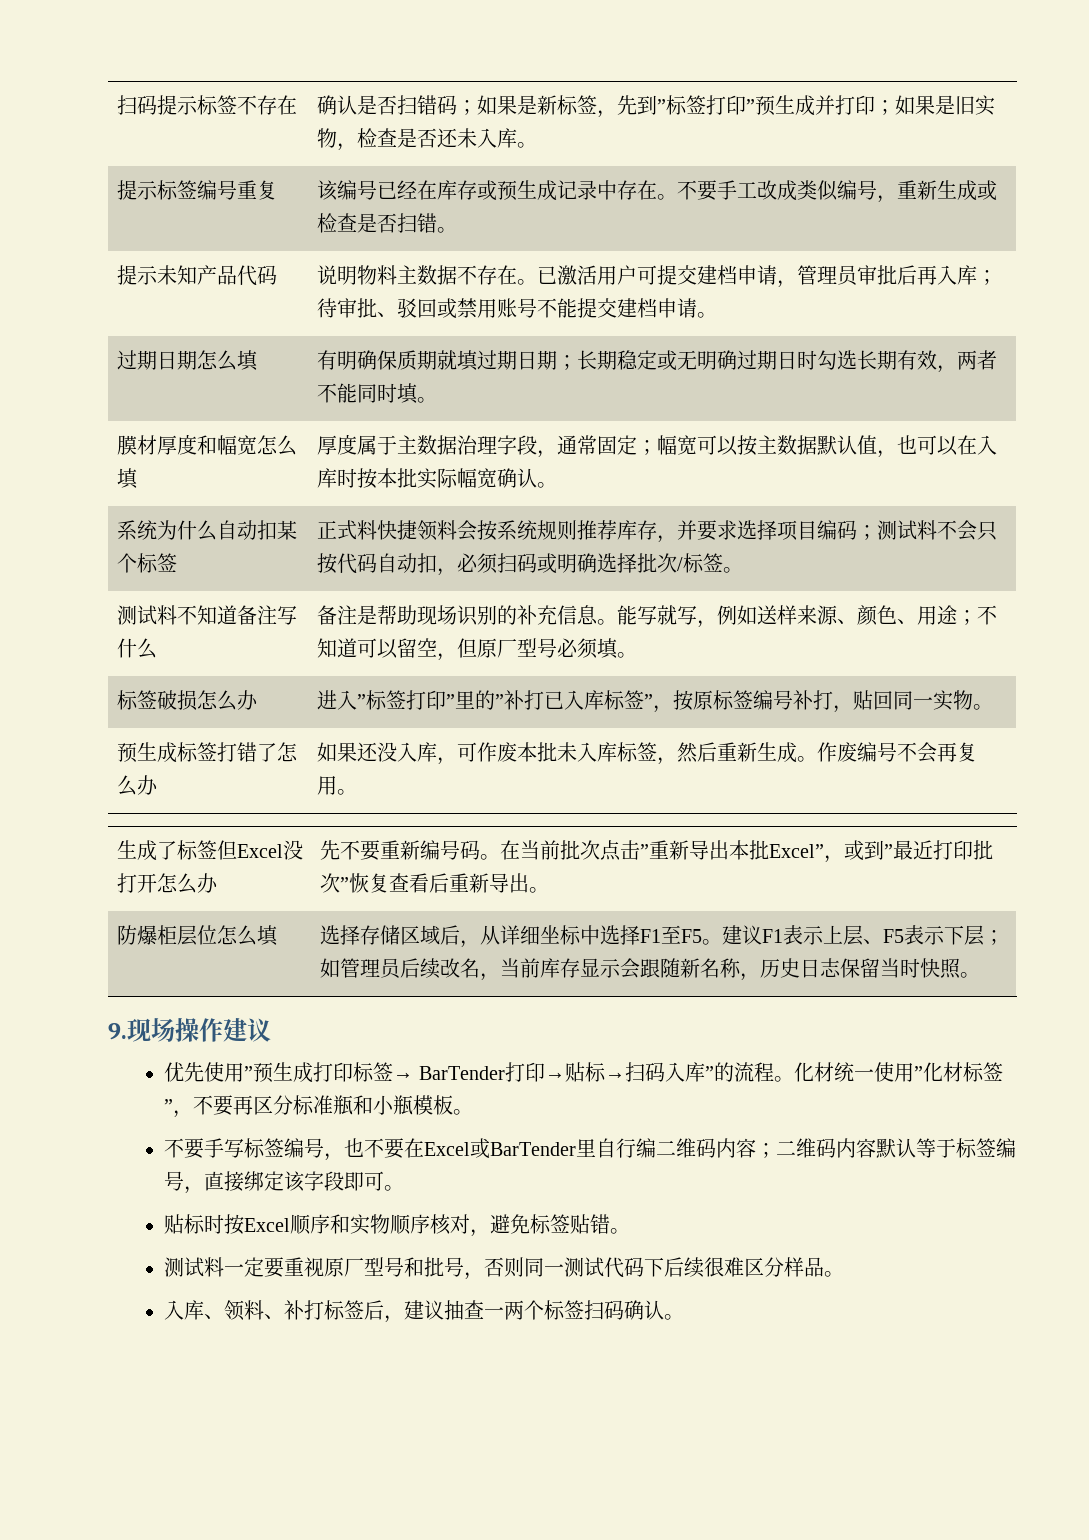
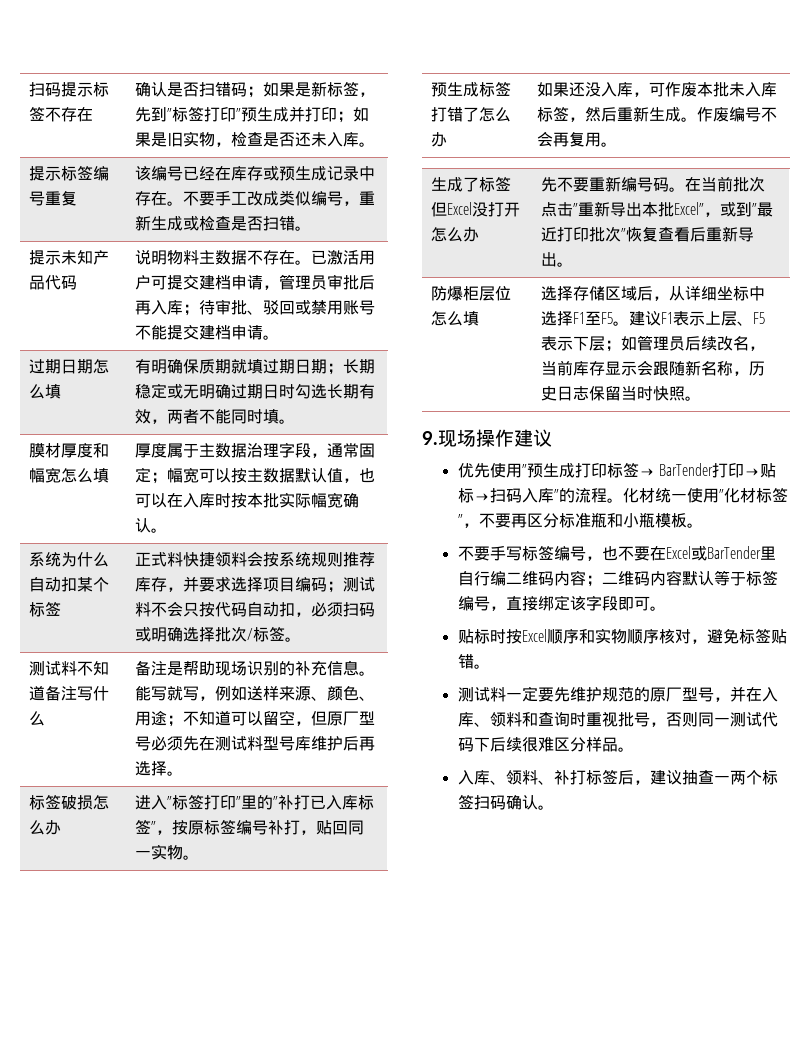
- 测试料不知道备注写什么 | 备注是帮助现场识别的补充信息。能写就写，例如送样来源、颜色、用途；不知道可以留空，但原厂型号必须填。
+ 测试料不知道备注写什么 | 备注是帮助现场识别的补充信息。能写就写，例如送样来源、颜色、用途；不知道可以留空，但原厂型号必须先在测试料型号库维护后再选择。
- 测试料一定要重视原厂型号和批号，否则同一测试代码下后续很难区分样品。
+ 测试料一定要先维护规范的原厂型号，并在入库、领料和查询时重视批号，否则同一测试代码下后续很难区分样品。

